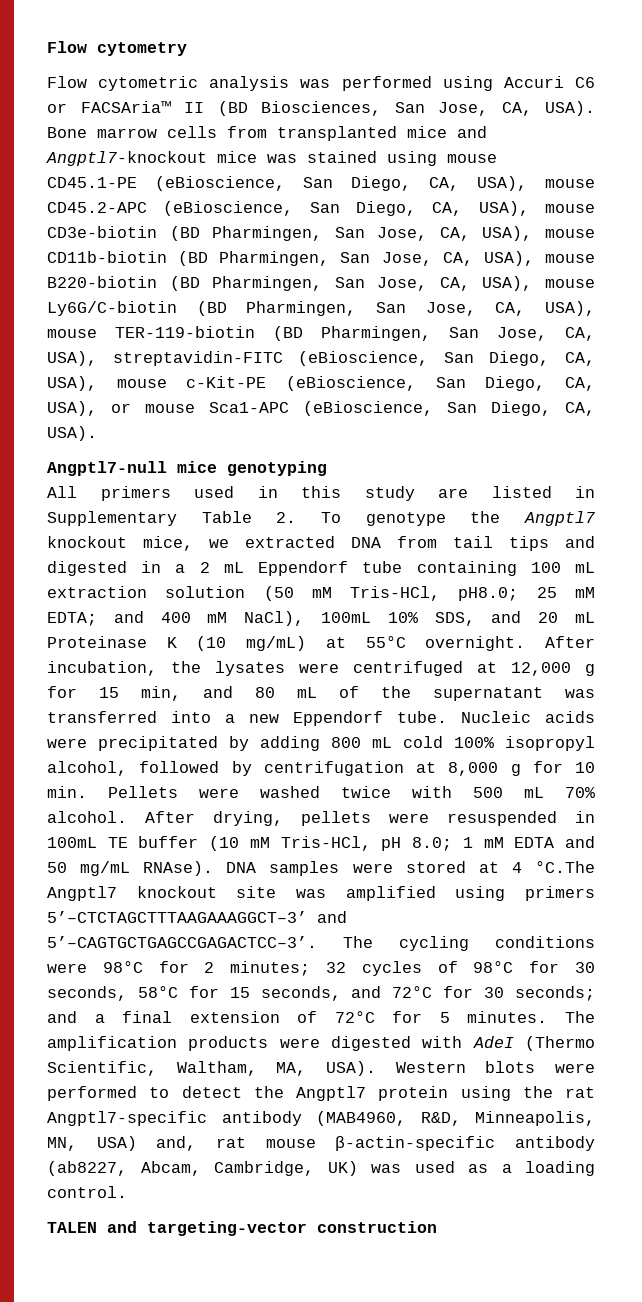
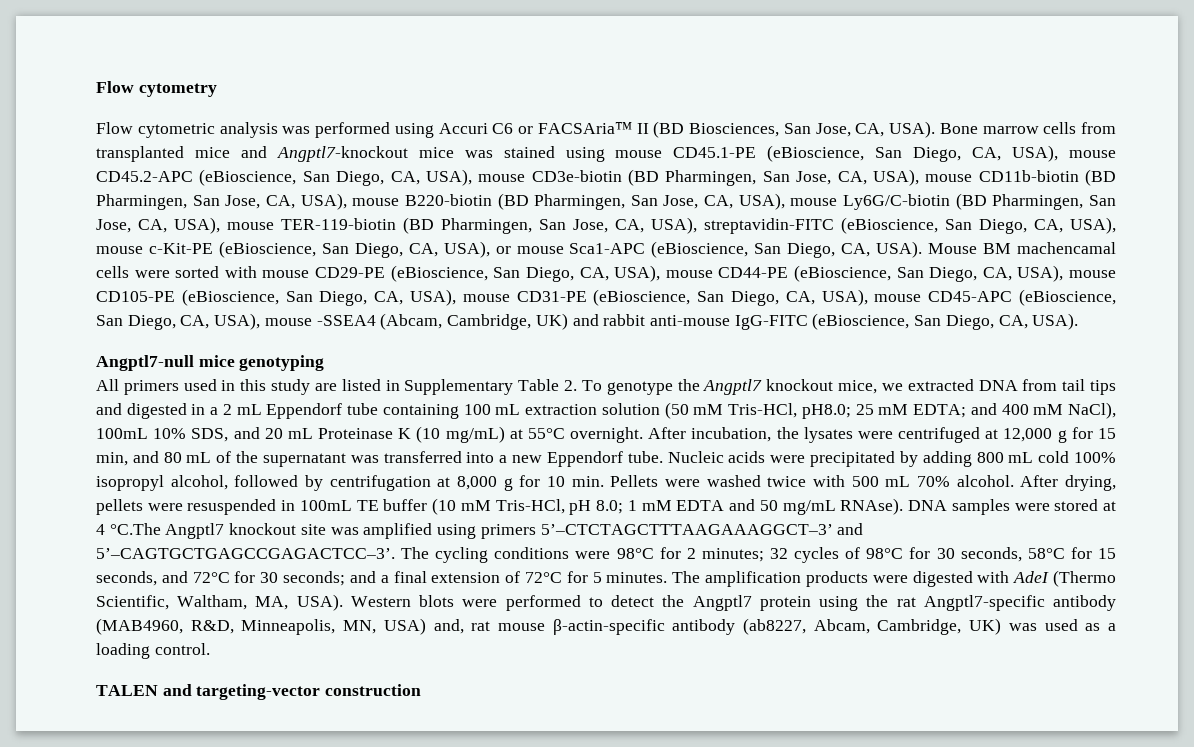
+ Mouse BM machencamal cells were sorted with mouse CD29-PE (eBioscience, San Diego, CA, USA), mouse CD44-PE (eBioscience, San Diego, CA, USA), mouse CD105-PE (eBioscience, San Diego, CA, USA), mouse CD31-PE (eBioscience, San Diego, CA, USA), mouse CD45-APC (eBioscience, San Diego, CA, USA), mouse -SSEA4 (Abcam, Cambridge, UK) and rabbit anti-mouse IgG-FITC (eBioscience, San Diego, CA, USA).

